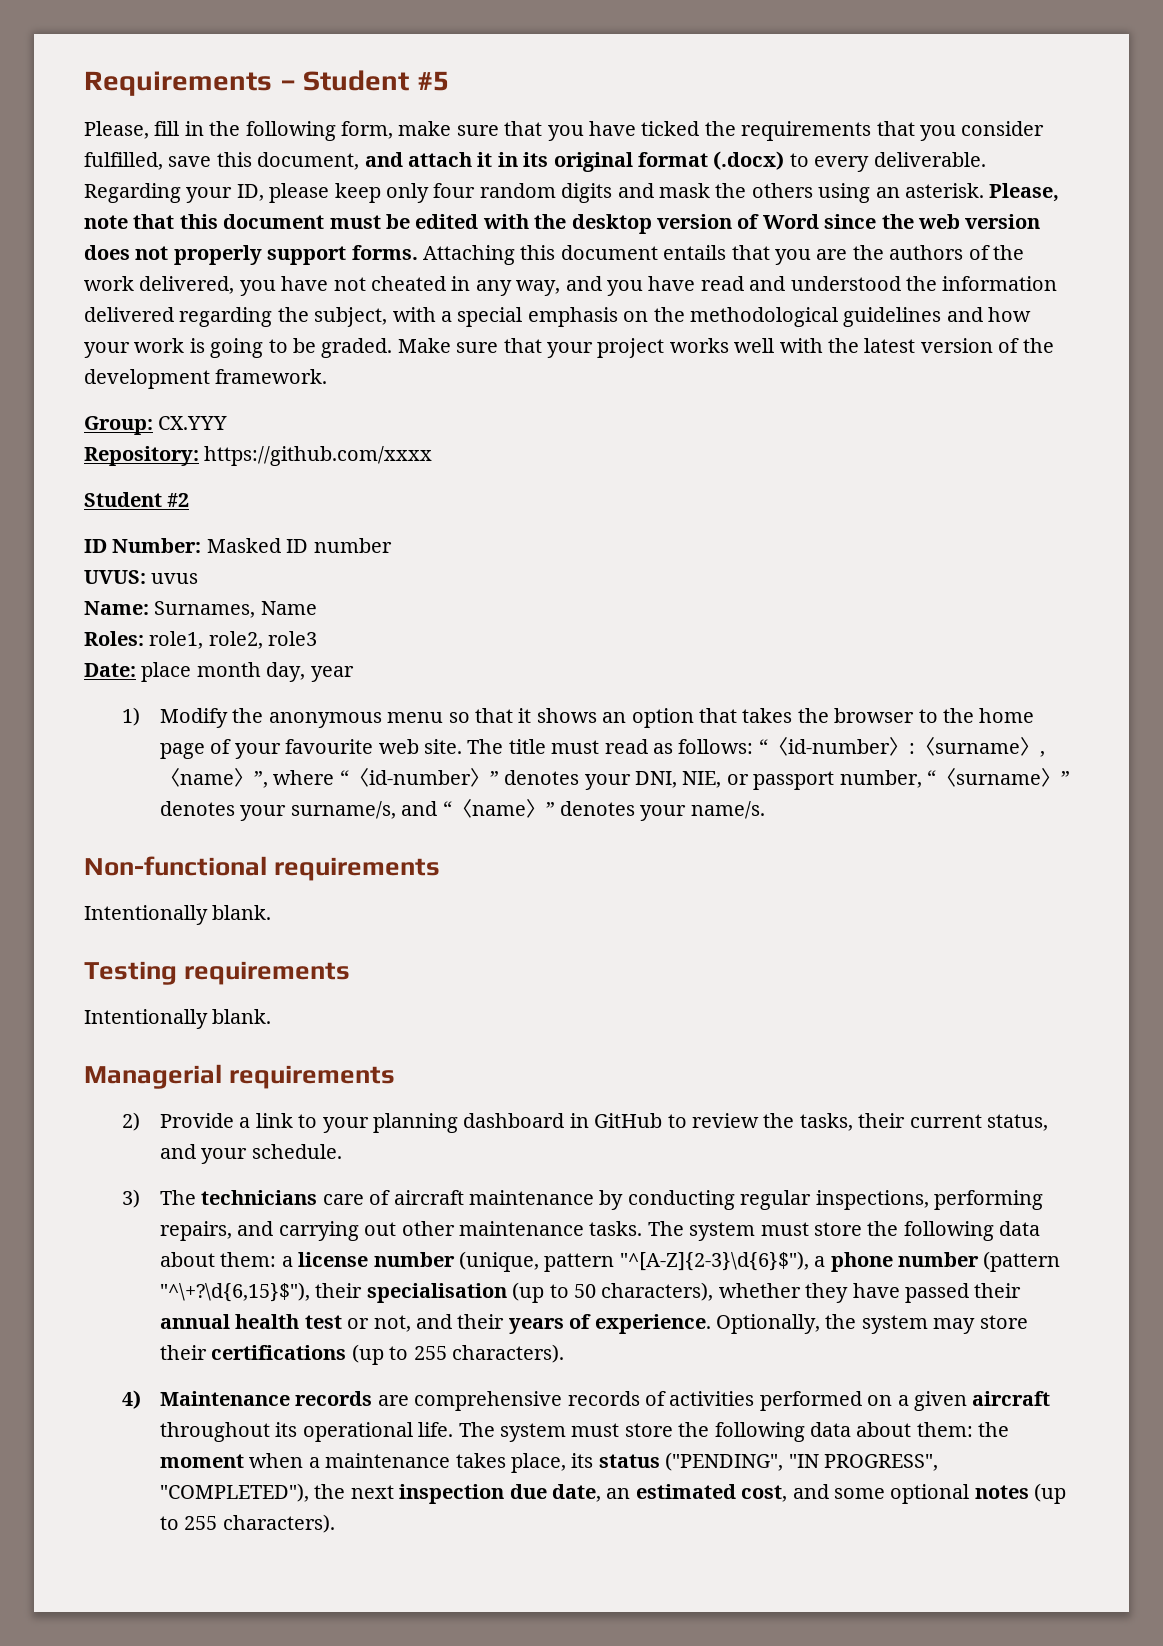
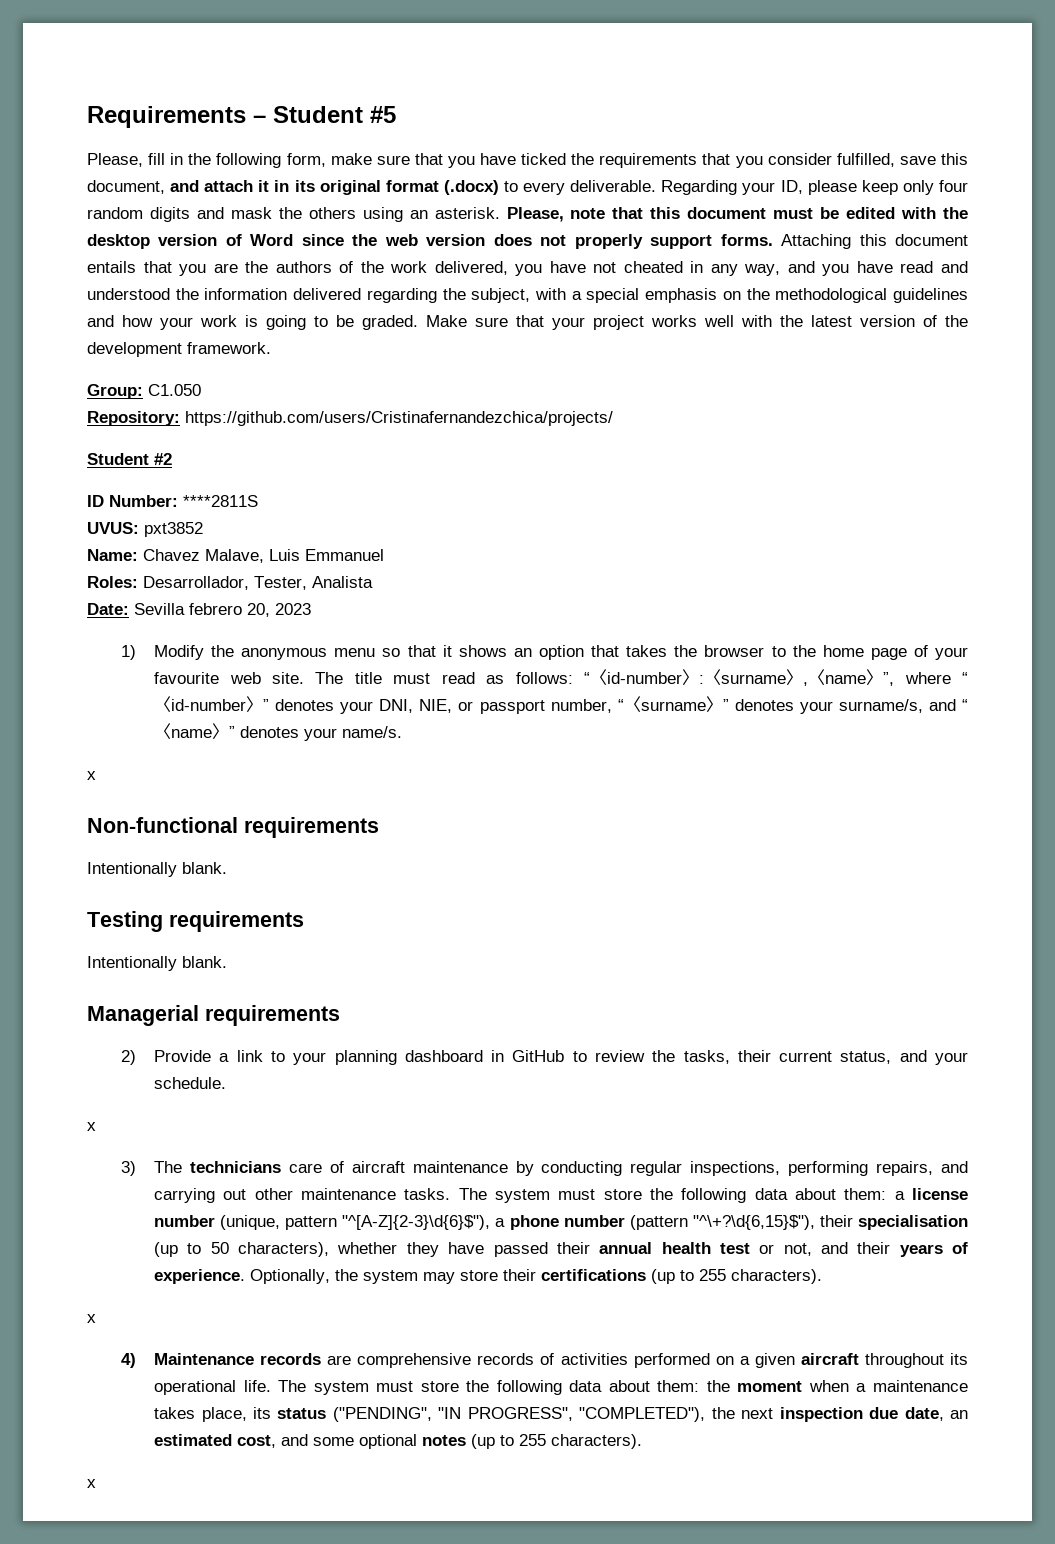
- Group: CX.YYY
+ Group: C1.050
- Repository: https://github.com/xxxx
+ Repository: https://github.com/users/Cristinafernandezchica/projects/
- ID Number: Masked ID number
+ ID Number: ****2811S
- UVUS: uvus
+ UVUS: pxt3852
- Name: Surnames, Name
- Roles: role1, role2, role3
- Date: place month day, year
+ Name: Chavez Malave, Luis Emmanuel
+ Roles: Desarrollador, Tester, Analista
+ Date: Sevilla febrero 20, 2023
  The title must read as follows: “〈id-number〉:〈surname〉,〈name〉”, where “〈id-number〉” denotes your DNI, NIE, or passport number, “〈surname〉” denotes your surname/s, and “〈name〉” denotes your name/s.
+ x
  2) Provide a link to your planning dashboard in GitHub to review the tasks, their current status, and your schedule.
+ x
  Optionally, the system may store their certifications (up to 255 characters).
+ x
  The system must store the following data about them: the moment when a maintenance takes place, its status ("PENDING", "IN PROGRESS", "COMPLETED"), the next inspection due date, an estimated cost, and some optional notes (up to 255 characters).
+ x

